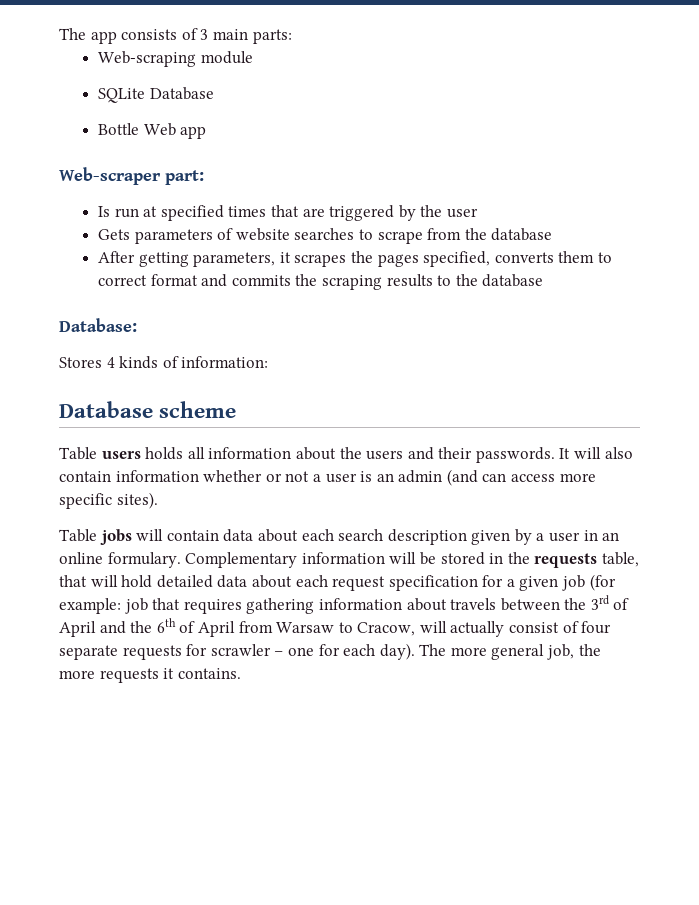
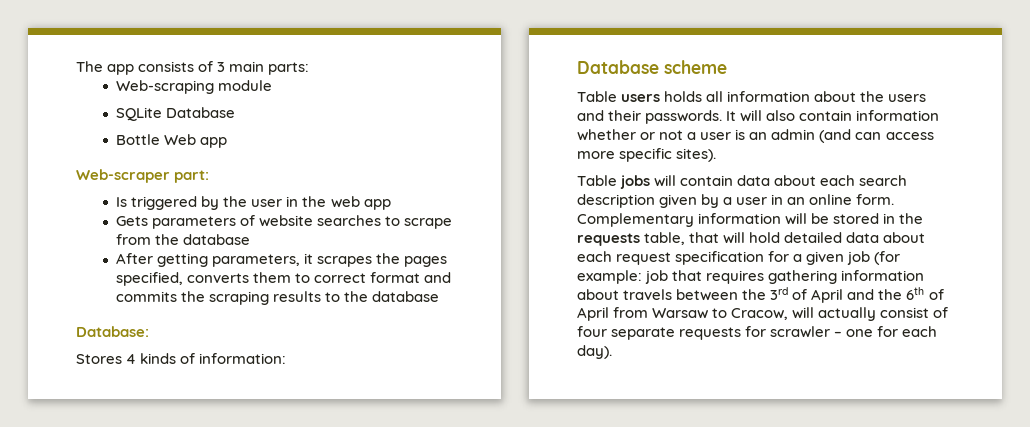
- Is run at specified times that are triggered by the user
+ Is triggered by the user in the web app
- Table jobs will contain data about each search description given by a user in an online formulary.
+ Table jobs will contain data about each search description given by a user in an online form.
- The more general job, the more requests it contains.

